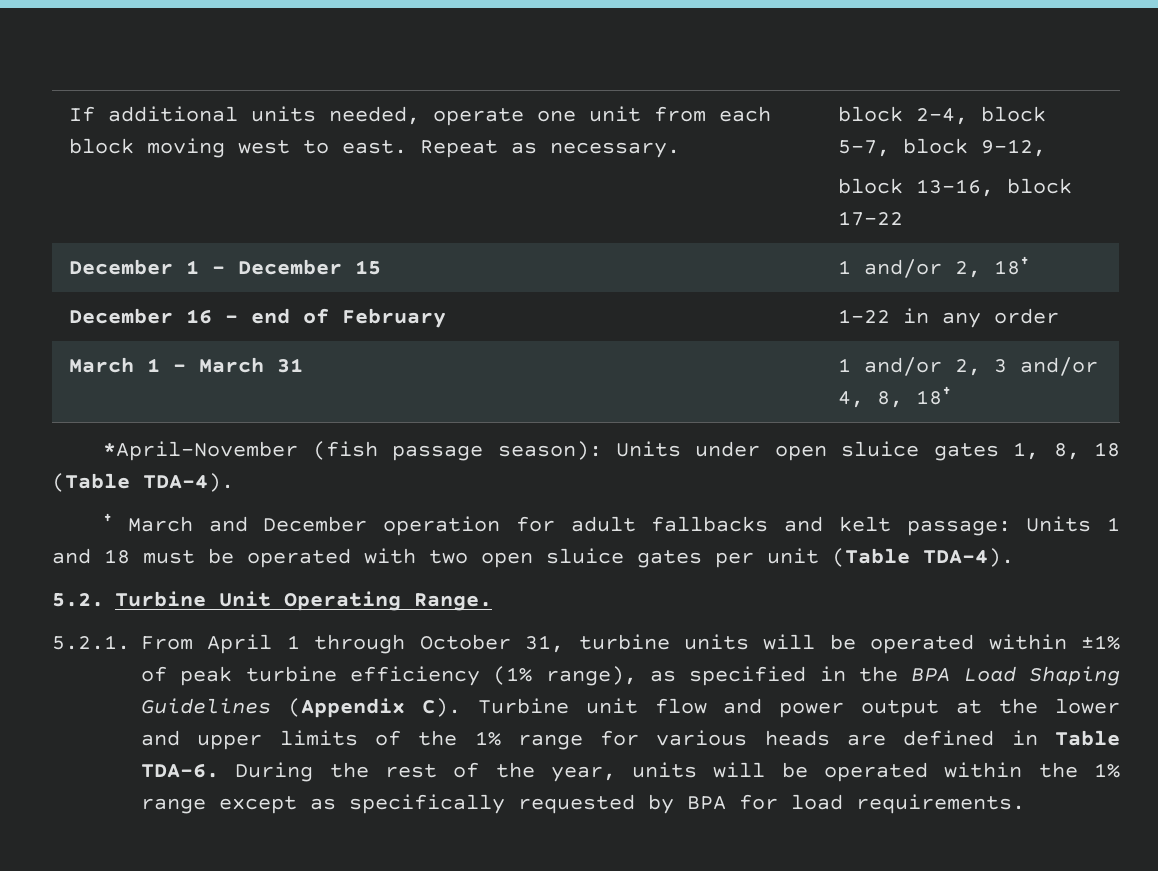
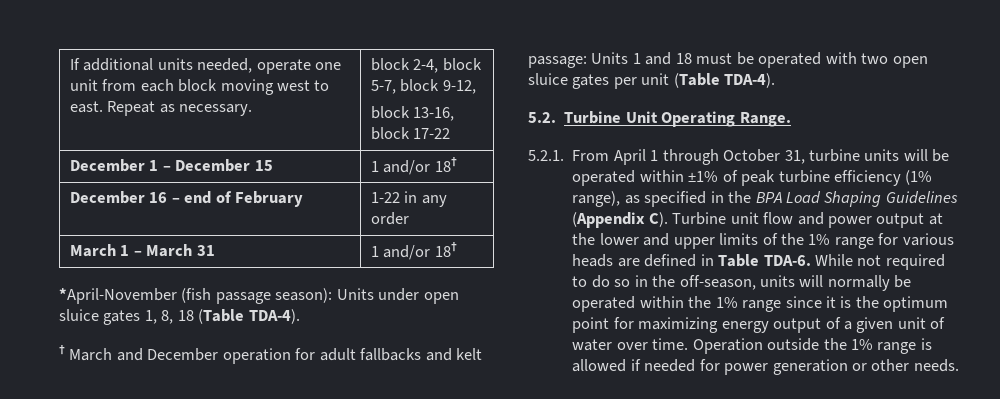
- December 1 – December 15 | 1 and/or 2, 18†
+ December 1 – December 15 | 1 and/or 18†
- March 1 – March 31 | 1 and/or 2, 3 and/or 4, 8, 18†
+ March 1 – March 31 | 1 and/or 18†
- During the rest of the year, units will be operated within the 1% range except as specifically requested by BPA for load requirements.
+ While not required to do so in the off-season, units will normally be operated within the 1% range since it is the optimum point for maximizing energy output of a given unit of water over time. Operation outside the 1% range is allowed if needed for power generation or other needs.

